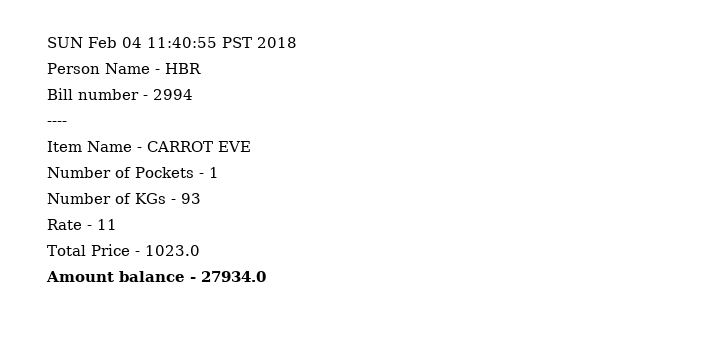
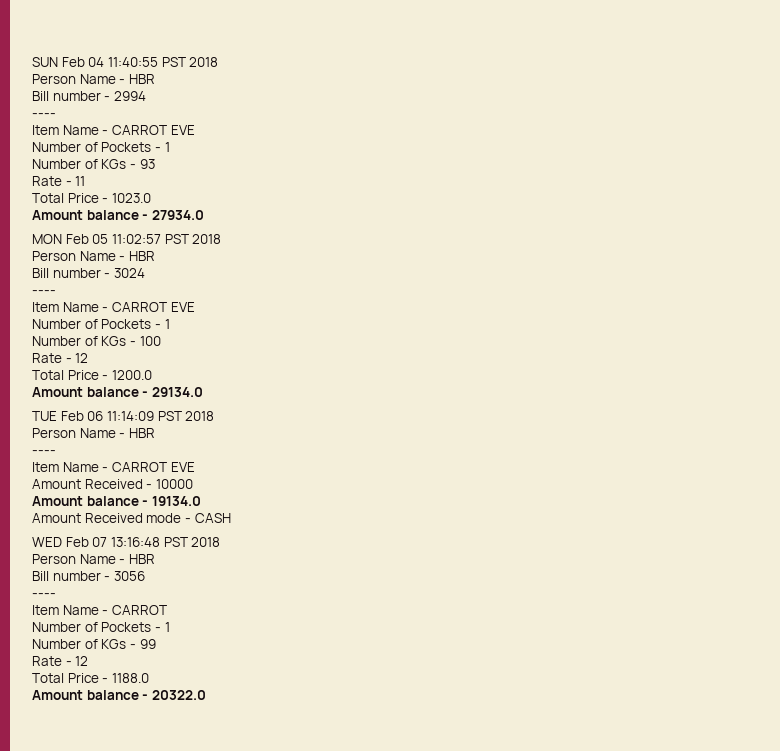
+ MON Feb 05 11:02:57 PST 2018
+ Person Name - HBR
+ Bill number - 3024
+ ----
+ Item Name - CARROT EVE
+ Number of Pockets - 1
+ Number of KGs - 100
+ Rate - 12
+ Total Price - 1200.0
+ Amount balance - 29134.0
+ TUE Feb 06 11:14:09 PST 2018
+ Person Name - HBR
+ ----
+ Item Name - CARROT EVE
+ Amount Received - 10000
+ Amount balance - 19134.0
+ Amount Received mode - CASH
+ WED Feb 07 13:16:48 PST 2018
+ Person Name - HBR
+ Bill number - 3056
+ ----
+ Item Name - CARROT
+ Number of Pockets - 1
+ Number of KGs - 99
+ Rate - 12
+ Total Price - 1188.0
+ Amount balance - 20322.0

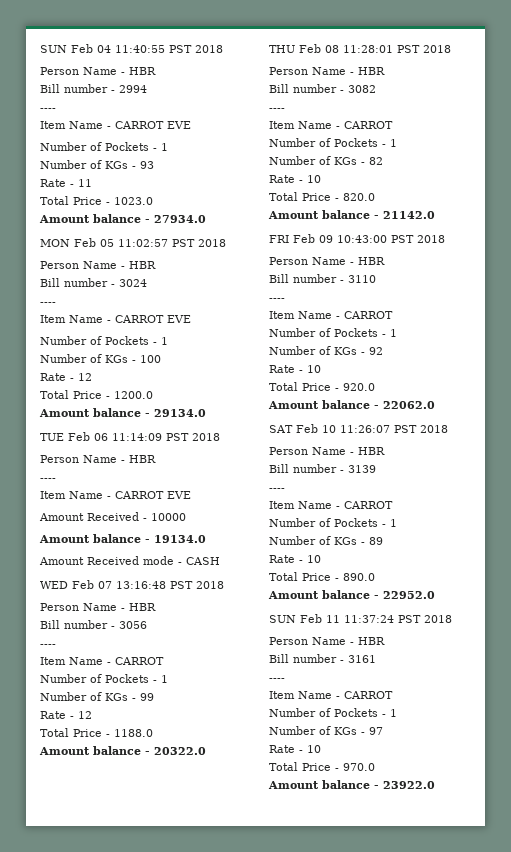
+ THU Feb 08 11:28:01 PST 2018
+ Person Name - HBR
+ Bill number - 3082
+ ----
+ Item Name - CARROT
+ Number of Pockets - 1
+ Number of KGs - 82
+ Rate - 10
+ Total Price - 820.0
+ Amount balance - 21142.0
+ FRI Feb 09 10:43:00 PST 2018
+ Person Name - HBR
+ Bill number - 3110
+ ----
+ Item Name - CARROT
+ Number of Pockets - 1
+ Number of KGs - 92
+ Rate - 10
+ Total Price - 920.0
+ Amount balance - 22062.0
+ SAT Feb 10 11:26:07 PST 2018
+ Person Name - HBR
+ Bill number - 3139
+ ----
+ Item Name - CARROT
+ Number of Pockets - 1
+ Number of KGs - 89
+ Rate - 10
+ Total Price - 890.0
+ Amount balance - 22952.0
+ SUN Feb 11 11:37:24 PST 2018
+ Person Name - HBR
+ Bill number - 3161
+ ----
+ Item Name - CARROT
+ Number of Pockets - 1
+ Number of KGs - 97
+ Rate - 10
+ Total Price - 970.0
+ Amount balance - 23922.0

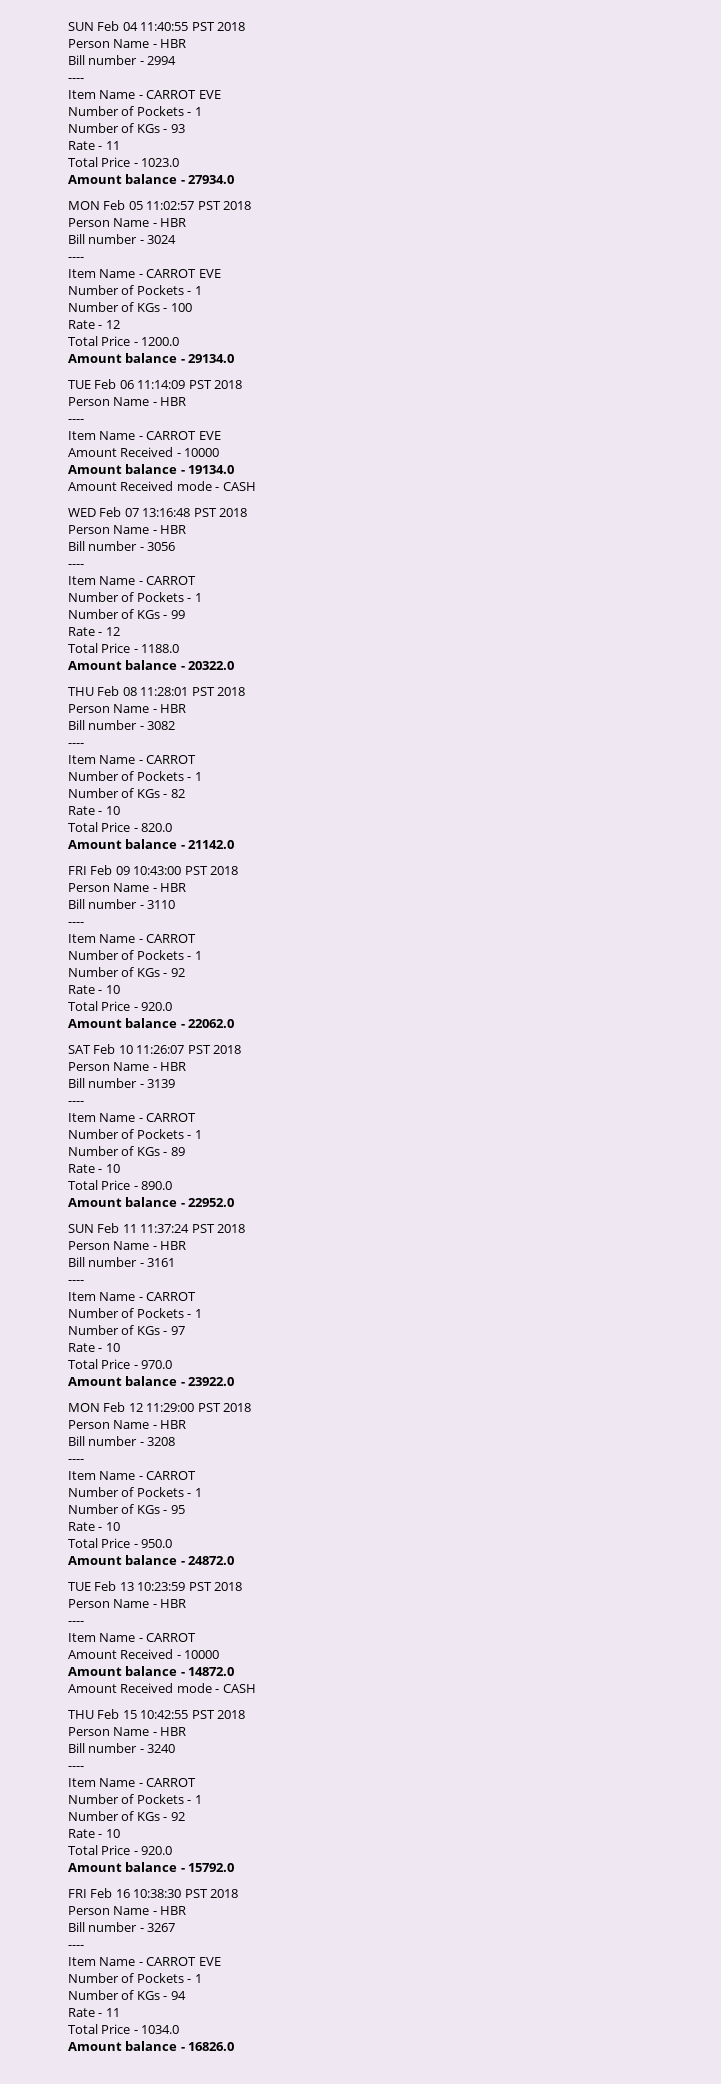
+ MON Feb 12 11:29:00 PST 2018
+ Person Name - HBR
+ Bill number - 3208
+ ----
+ Item Name - CARROT
+ Number of Pockets - 1
+ Number of KGs - 95
+ Rate - 10
+ Total Price - 950.0
+ Amount balance - 24872.0
+ TUE Feb 13 10:23:59 PST 2018
+ Person Name - HBR
+ ----
+ Item Name - CARROT
+ Amount Received - 10000
+ Amount balance - 14872.0
+ Amount Received mode - CASH
+ THU Feb 15 10:42:55 PST 2018
+ Person Name - HBR
+ Bill number - 3240
+ ----
+ Item Name - CARROT
+ Number of Pockets - 1
+ Number of KGs - 92
+ Rate - 10
+ Total Price - 920.0
+ Amount balance - 15792.0
+ FRI Feb 16 10:38:30 PST 2018
+ Person Name - HBR
+ Bill number - 3267
+ ----
+ Item Name - CARROT EVE
+ Number of Pockets - 1
+ Number of KGs - 94
+ Rate - 11
+ Total Price - 1034.0
+ Amount balance - 16826.0

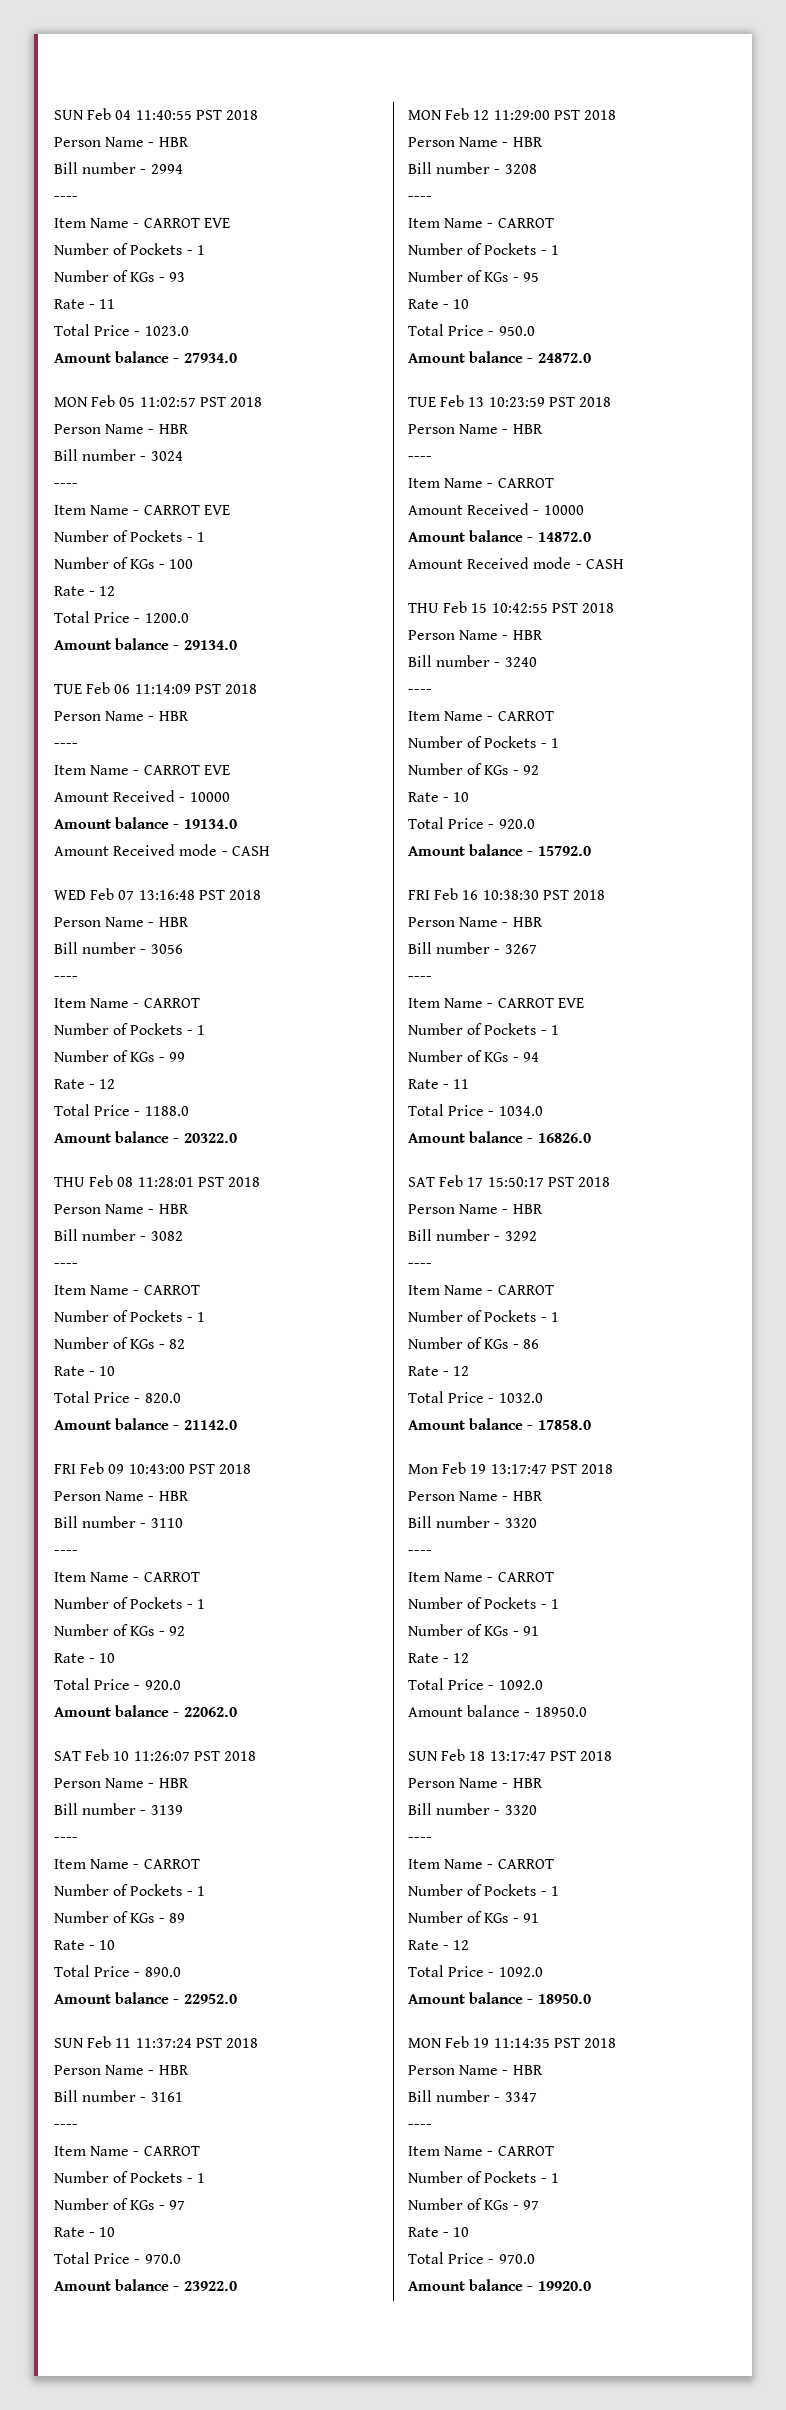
+ SAT Feb 17 15:50:17 PST 2018
+ Person Name - HBR
+ Bill number - 3292
+ ----
+ Item Name - CARROT
+ Number of Pockets - 1
+ Number of KGs - 86
+ Rate - 12
+ Total Price - 1032.0
+ Amount balance - 17858.0
+ Mon Feb 19 13:17:47 PST 2018
+ Person Name - HBR
+ Bill number - 3320
+ ----
+ Item Name - CARROT
+ Number of Pockets - 1
+ Number of KGs - 91
+ Rate - 12
+ Total Price - 1092.0
+ Amount balance - 18950.0
+ SUN Feb 18 13:17:47 PST 2018
+ Person Name - HBR
+ Bill number - 3320
+ ----
+ Item Name - CARROT
+ Number of Pockets - 1
+ Number of KGs - 91
+ Rate - 12
+ Total Price - 1092.0
+ Amount balance - 18950.0
+ MON Feb 19 11:14:35 PST 2018
+ Person Name - HBR
+ Bill number - 3347
+ ----
+ Item Name - CARROT
+ Number of Pockets - 1
+ Number of KGs - 97
+ Rate - 10
+ Total Price - 970.0
+ Amount balance - 19920.0

